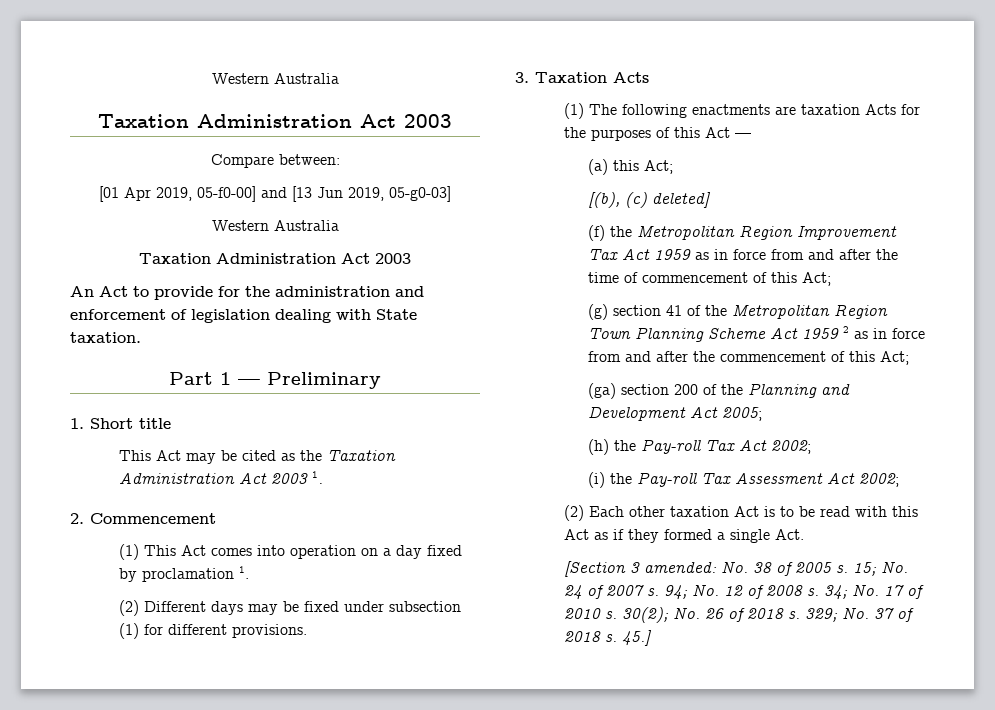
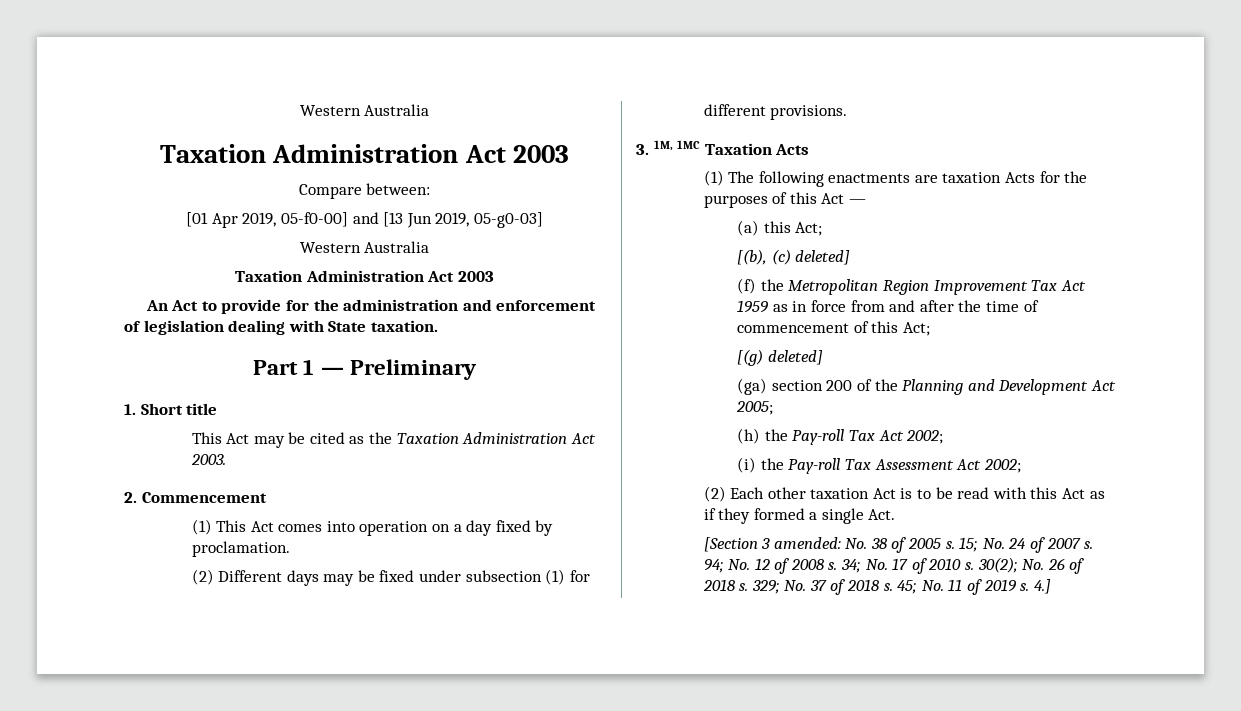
- This Act may be cited as the Taxation Administration Act 2003 1.
+ This Act may be cited as the Taxation Administration Act 2003.
- (1) This Act comes into operation on a day fixed by proclamation 1.
+ (1) This Act comes into operation on a day fixed by proclamation.
- 3. Taxation Acts
+ 3. 1M, 1MC Taxation Acts
- (g) section 41 of the Metropolitan Region Town Planning Scheme Act 1959 2 as in force from and after the commencement of this Act;
+ [(g) deleted]
- 45.]
+ 45; No. 11 of 2019 s. 4.]

